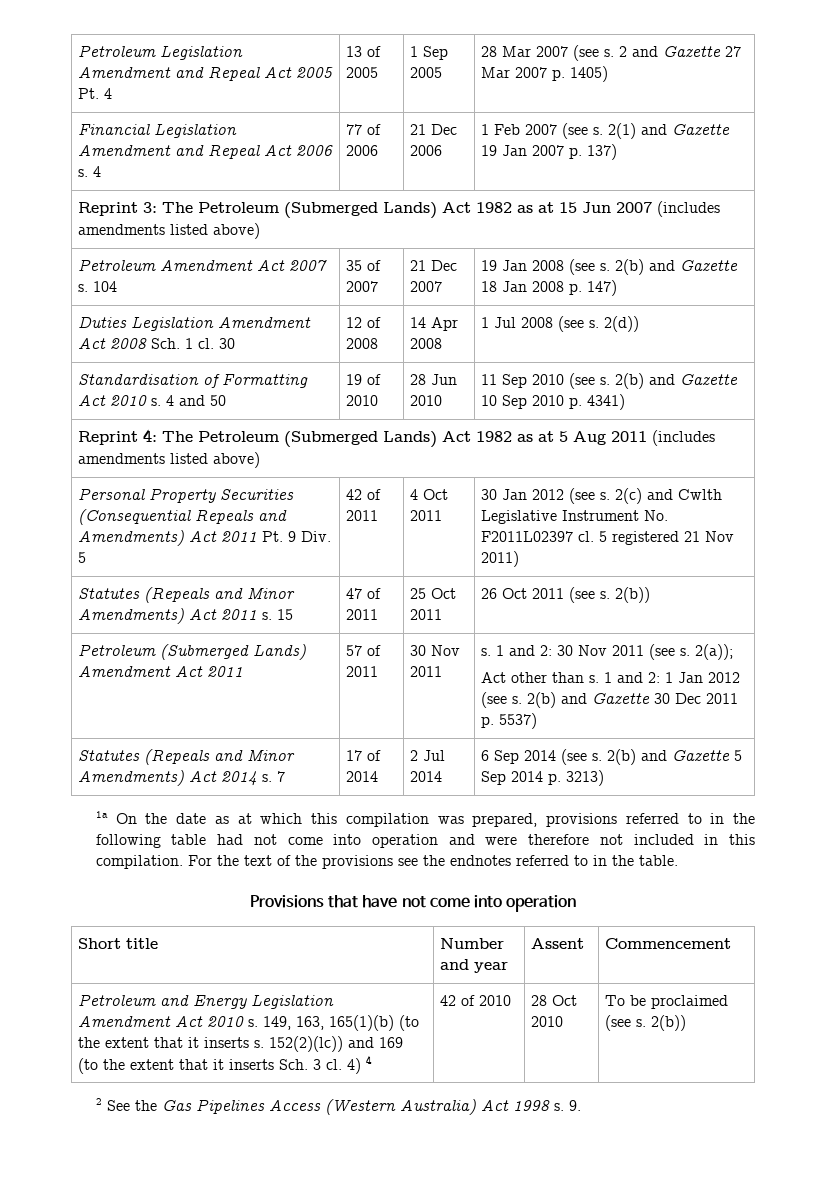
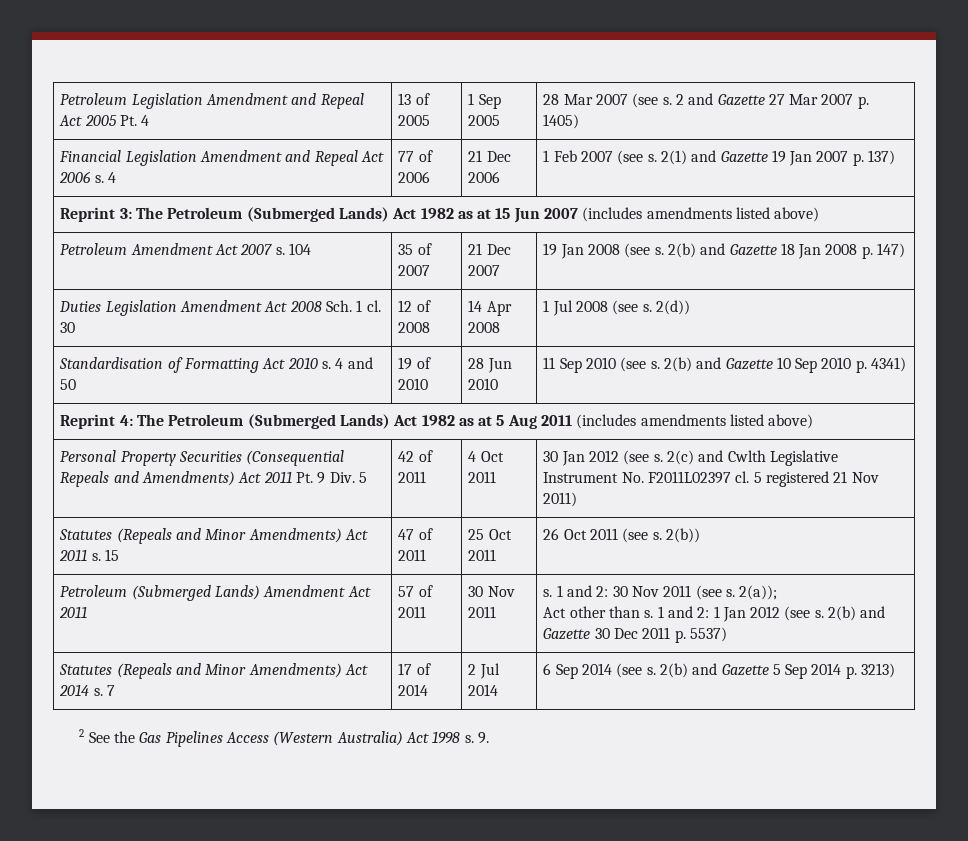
- 1a On the date as at which this compilation was prepared, provisions referred to in the following table had not come into operation and were therefore not included in this compilation. For the text of the provisions see the endnotes referred to in the table.
- Provisions that have not come into operation
- Short title | Number and year | Assent | Commencement
- Petroleum and Energy Legislation Amendment Act 2010 s. 149, 163, 165(1)(b) (to the extent that it inserts s. 152(2)(lc)) and 169 (to the extent that it inserts Sch. 3 cl. 4) 4 | 42 of 2010 | 28 Oct 2010 | To be proclaimed (see s. 2(b))

